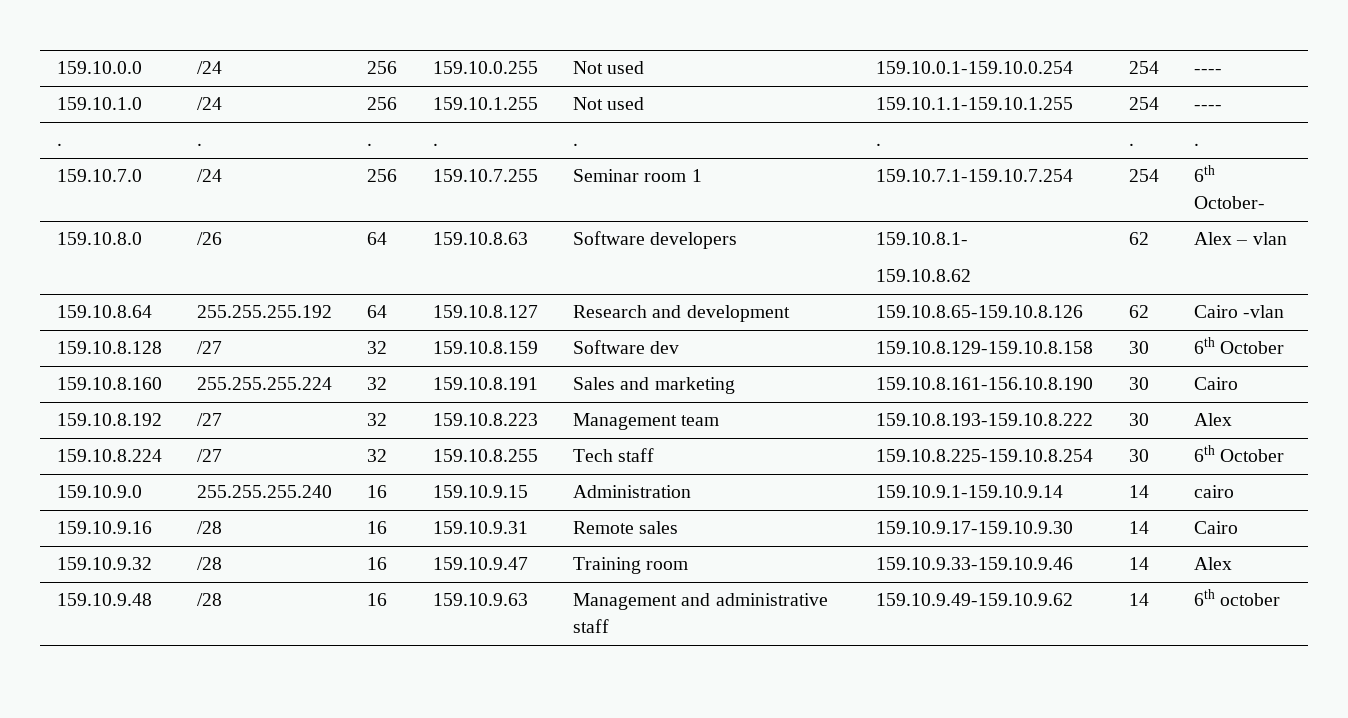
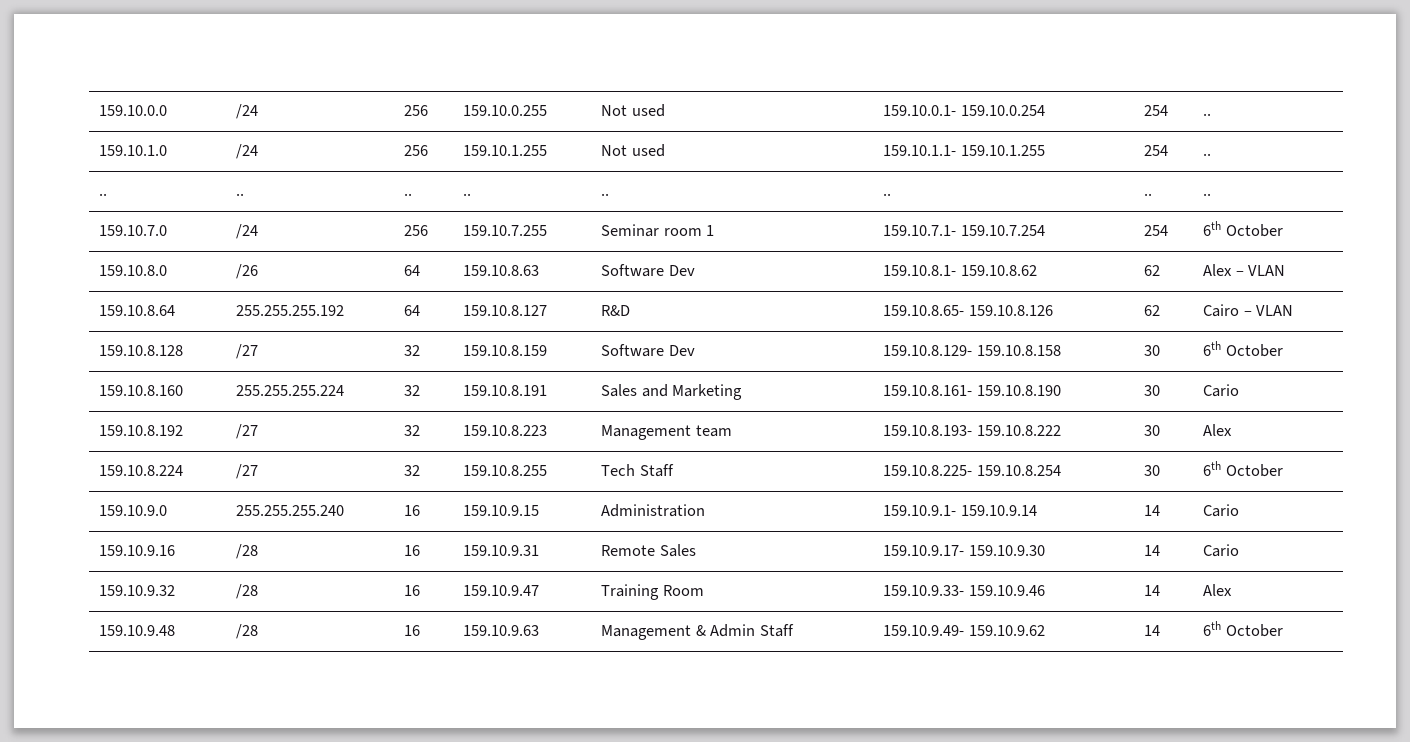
- 159.10.0.0 | /24 | 256 | 159.10.0.255 | Not used | 159.10.0.1-159.10.0.254 | 254 | ----
+ 159.10.0.0 | /24 | 256 | 159.10.0.255 | Not used | 159.10.0.1- 159.10.0.254 | 254 | ..
- 159.10.1.0 | /24 | 256 | 159.10.1.255 | Not used | 159.10.1.1-159.10.1.255 | 254 | ----
- . | . | . | . | . | . | . | .
+ 159.10.1.0 | /24 | 256 | 159.10.1.255 | Not used | 159.10.1.1- 159.10.1.255 | 254 | ..
+ .. | .. | .. | .. | .. | .. | .. | ..
- 159.10.7.0 | /24 | 256 | 159.10.7.255 | Seminar room 1 | 159.10.7.1-159.10.7.254 | 254 | 6th October-
+ 159.10.7.0 | /24 | 256 | 159.10.7.255 | Seminar room 1 | 159.10.7.1- 159.10.7.254 | 254 | 6th October
- 159.10.8.0 | /26 | 64 | 159.10.8.63 | Software developers | 159.10.8.1-
- 159.10.8.62 | 62 | Alex – vlan
+ 159.10.8.0 | /26 | 64 | 159.10.8.63 | Software Dev | 159.10.8.1- 159.10.8.62 | 62 | Alex – VLAN
- 159.10.8.64 | 255.255.255.192 | 64 | 159.10.8.127 | Research and development | 159.10.8.65-159.10.8.126 | 62 | Cairo -vlan
+ 159.10.8.64 | 255.255.255.192 | 64 | 159.10.8.127 | R&D | 159.10.8.65- 159.10.8.126 | 62 | Cairo – VLAN
- 159.10.8.128 | /27 | 32 | 159.10.8.159 | Software dev | 159.10.8.129-159.10.8.158 | 30 | 6th October
+ 159.10.8.128 | /27 | 32 | 159.10.8.159 | Software Dev | 159.10.8.129- 159.10.8.158 | 30 | 6th October
- 159.10.8.160 | 255.255.255.224 | 32 | 159.10.8.191 | Sales and marketing | 159.10.8.161-156.10.8.190 | 30 | Cairo
+ 159.10.8.160 | 255.255.255.224 | 32 | 159.10.8.191 | Sales and Marketing | 159.10.8.161- 159.10.8.190 | 30 | Cario
- 159.10.8.192 | /27 | 32 | 159.10.8.223 | Management team | 159.10.8.193-159.10.8.222 | 30 | Alex
+ 159.10.8.192 | /27 | 32 | 159.10.8.223 | Management team | 159.10.8.193- 159.10.8.222 | 30 | Alex
- 159.10.8.224 | /27 | 32 | 159.10.8.255 | Tech staff | 159.10.8.225-159.10.8.254 | 30 | 6th October
+ 159.10.8.224 | /27 | 32 | 159.10.8.255 | Tech Staff | 159.10.8.225- 159.10.8.254 | 30 | 6th October
- 159.10.9.0 | 255.255.255.240 | 16 | 159.10.9.15 | Administration | 159.10.9.1-159.10.9.14 | 14 | cairo
+ 159.10.9.0 | 255.255.255.240 | 16 | 159.10.9.15 | Administration | 159.10.9.1- 159.10.9.14 | 14 | Cario
- 159.10.9.16 | /28 | 16 | 159.10.9.31 | Remote sales | 159.10.9.17-159.10.9.30 | 14 | Cairo
+ 159.10.9.16 | /28 | 16 | 159.10.9.31 | Remote Sales | 159.10.9.17- 159.10.9.30 | 14 | Cario
- 159.10.9.32 | /28 | 16 | 159.10.9.47 | Training room | 159.10.9.33-159.10.9.46 | 14 | Alex
+ 159.10.9.32 | /28 | 16 | 159.10.9.47 | Training Room | 159.10.9.33- 159.10.9.46 | 14 | Alex
- 159.10.9.48 | /28 | 16 | 159.10.9.63 | Management and administrative staff | 159.10.9.49-159.10.9.62 | 14 | 6th october
+ 159.10.9.48 | /28 | 16 | 159.10.9.63 | Management & Admin Staff | 159.10.9.49- 159.10.9.62 | 14 | 6th October

